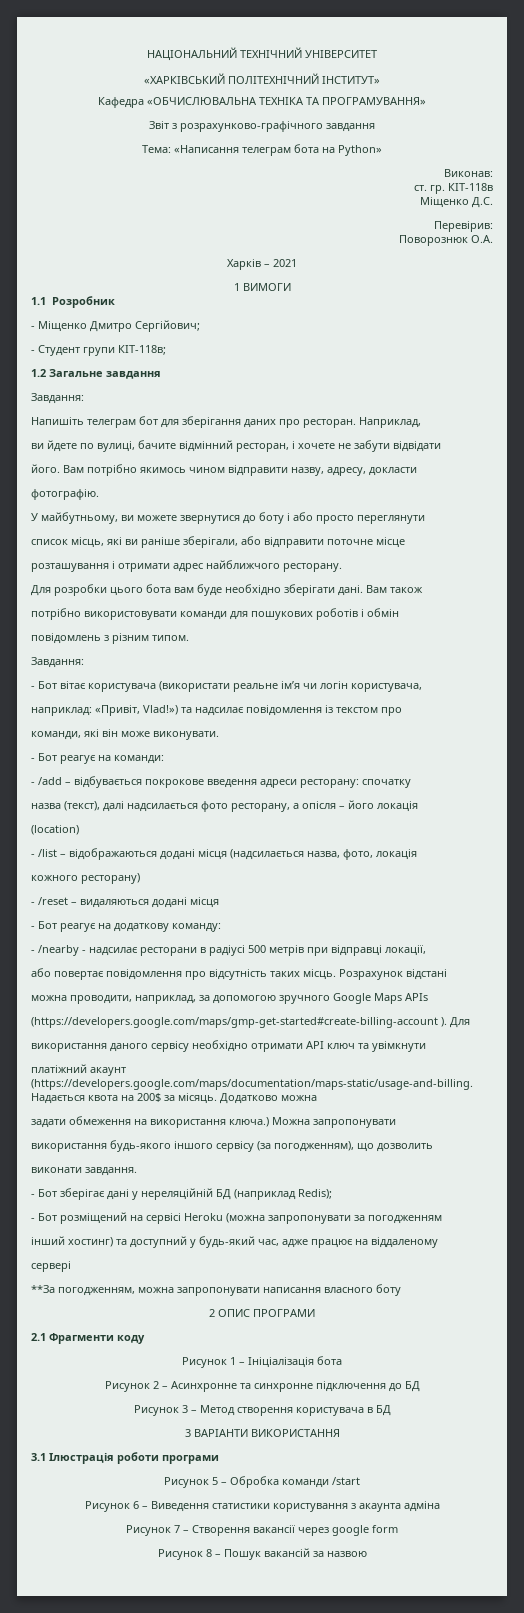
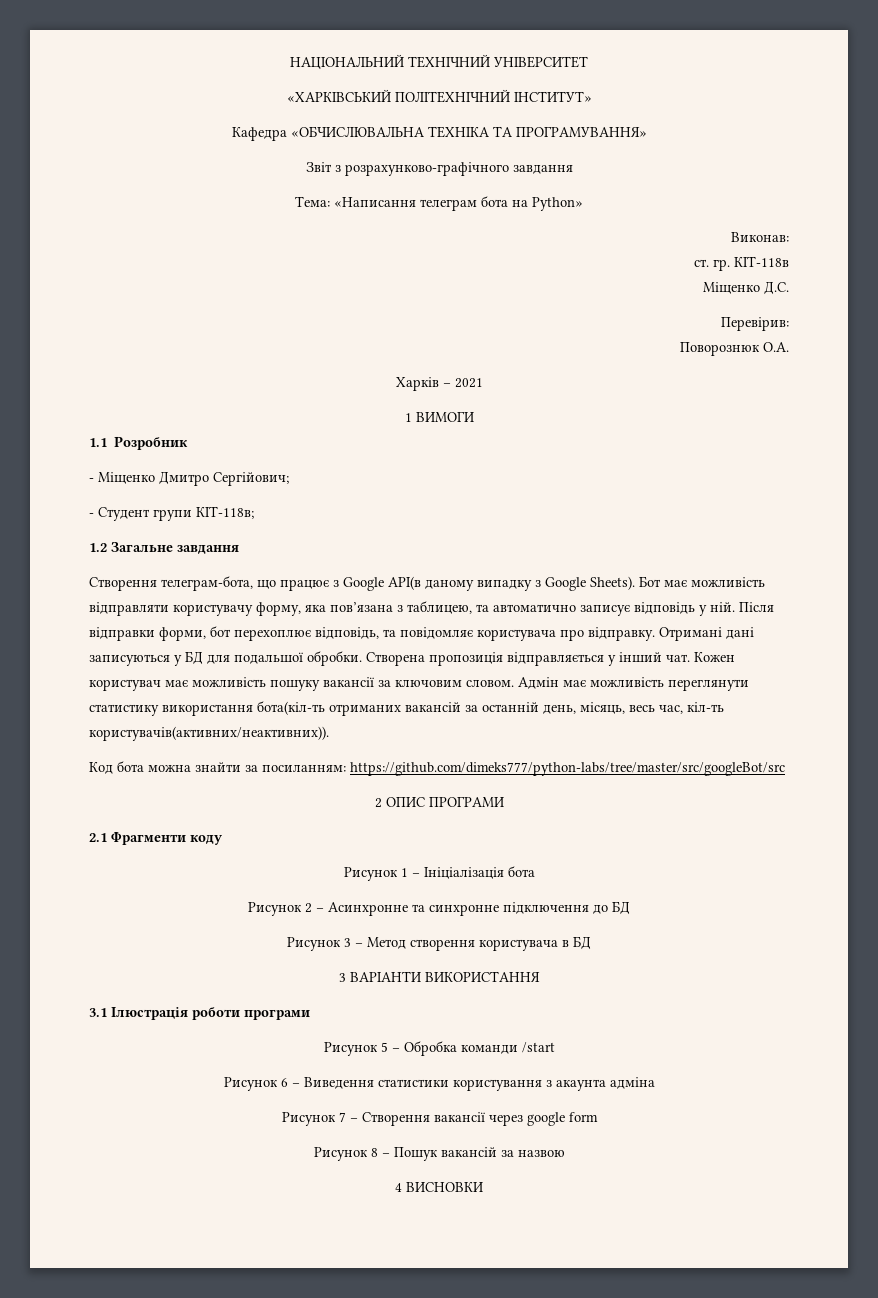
  1.2 Загальне завдання
- Завдання:
- Напишіть телеграм бот для зберігання даних про ресторан. Наприклад,
- ви йдете по вулиці, бачите відмінний ресторан, і хочете не забути відвідати
- його. Вам потрібно якимось чином відправити назву, адресу, докласти
- фотографію.
- У майбутньому, ви можете звернутися до боту і або просто переглянути
- список місць, які ви раніше зберігали, або відправити поточне місце
- розташування і отримати адрес найближчого ресторану.
- Для розробки цього бота вам буде необхідно зберігати дані. Вам також
- потрібно використовувати команди для пошукових роботів і обмін
- повідомлень з різним типом.
- Завдання:
- - Бот вітає користувача (використати реальне ім’я чи логін користувача,
- наприклад: «Привіт, Vlad!») та надсилає повідомлення із текстом про
- команди, які він може виконувати.
- - Бот реагує на команди:
- - /аdd – відбувається покрокове введення адреси ресторану: спочатку
- назва (текст), далі надсилається фото ресторану, а опісля – його локація
- (location)
- - /list – відображаються додані місця (надсилається назва, фото, локація
- кожного ресторану)
- - /reset – видаляються додані місця
- - Бот реагує на додаткову команду:
- - /nearby - надсилає ресторани в радіусі 500 метрів при відправці локації,
- або повертає повідомлення про відсутність таких місць. Розрахунок відстані
- можна проводити, наприклад, за допомогою зручного Google Maps APIs
- (https://developers.google.com/maps/gmp-get-started#create-billing-account ). Для
- використання даного сервісу необхідно отримати API ключ та увімкнути
- платіжний акаунт (https://developers.google.com/maps/documentation/maps-static/usage-and-billing. Надається квота на 200$ за місяць. Додатково можна
- задати обмеження на використання ключа.) Можна запропонувати
- використання будь-якого іншого сервісу (за погодженням), що дозволить
- виконати завдання.
- - Бот зберігає дані у нереляційній БД (наприклад Redis);
- - Бот розміщений на сервісі Heroku (можна запропонувати за погодженням
- інший хостинг) та доступний у будь-який час, адже працює на віддаленому
- сервері
- **За погодженням, можна запропонувати написання власного боту
+ Створення телеграм-бота, що працює з Google API(в даному випадку з Google Sheets). Бот має можливість відправляти користувачу форму, яка пов’язана з таблицею, та автоматично записує відповідь у ній. Після відправки форми, бот перехоплює відповідь, та повідомляє користувача про відправку. Отримані дані записуються у БД для подальшої обробки. Створена пропозиція відправляється у інший чат. Кожен користувач має можливість пошуку вакансії за ключовим словом. Адмін має можливість переглянути статистику використання бота(кіл-ть отриманих вакансій за останній день, місяць, весь час, кіл-ть користувачів(активних/неактивних)).
+ Код бота можна знайти за посиланням: https://github.com/dimeks777/python-labs/tree/master/src/googleBot/src
+ 4 ВИСНОВКИ

